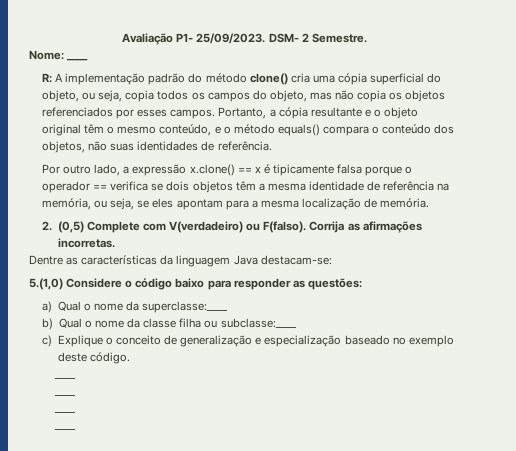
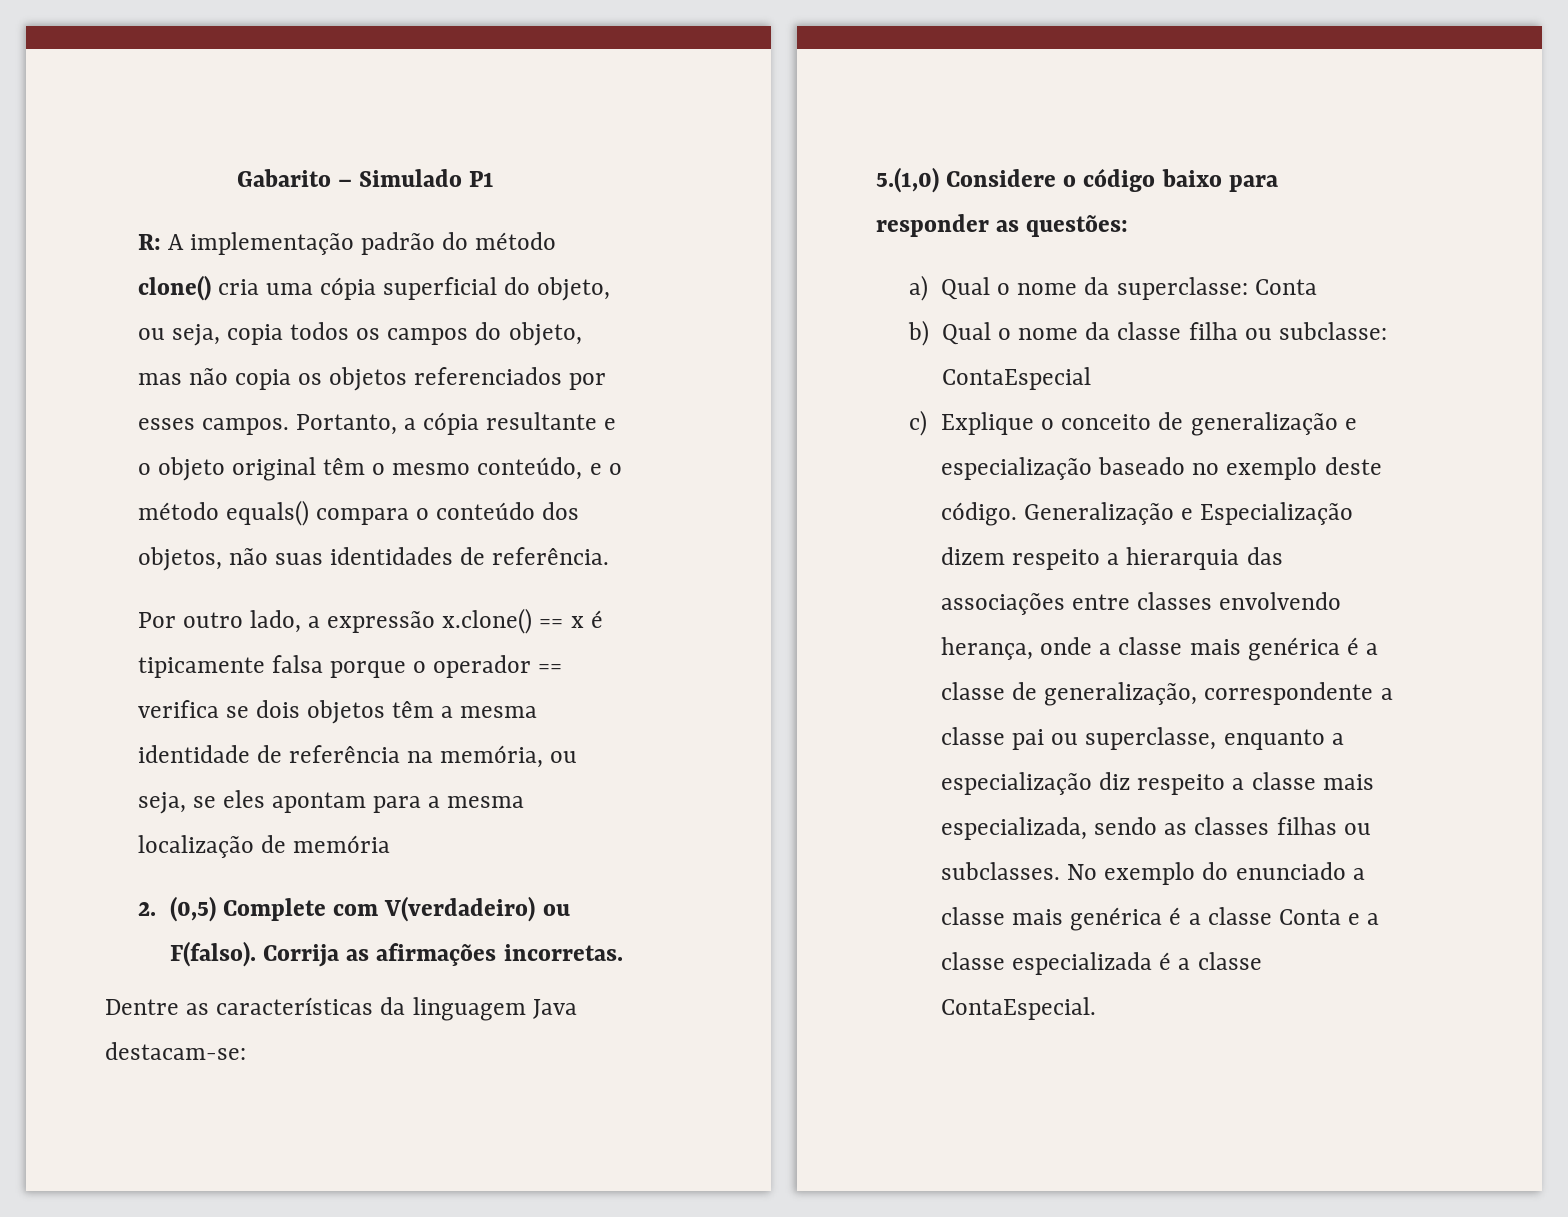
- Avaliação P1- 25/09/2023. DSM- 2 Semestre.
- Nome: ____
+ Gabarito – Simulado P1
- Por outro lado, a expressão x.clone() == x é tipicamente falsa porque o operador == verifica se dois objetos têm a mesma identidade de referência na memória, ou seja, se eles apontam para a mesma localização de memória.
+ Por outro lado, a expressão x.clone() == x é tipicamente falsa porque o operador == verifica se dois objetos têm a mesma identidade de referência na memória, ou seja, se eles apontam para a mesma localização de memória
- a) Qual o nome da superclasse:____
+ a) Qual o nome da superclasse: Conta
- b) Qual o nome da classe filha ou subclasse:____
+ b) Qual o nome da classe filha ou subclasse: ContaEspecial
- c) Explique o conceito de generalização e especialização baseado no exemplo deste código.
- ____
- ____
- ____
- ____
+ c) Explique o conceito de generalização e especialização baseado no exemplo deste código. Generalização e Especialização dizem respeito a hierarquia das associações entre classes envolvendo herança, onde a classe mais genérica é a classe de generalização, correspondente a classe pai ou superclasse, enquanto a especialização diz respeito a classe mais especializada, sendo as classes filhas ou subclasses. No exemplo do enunciado a classe mais genérica é a classe Conta e a classe especializada é a classe ContaEspecial.

